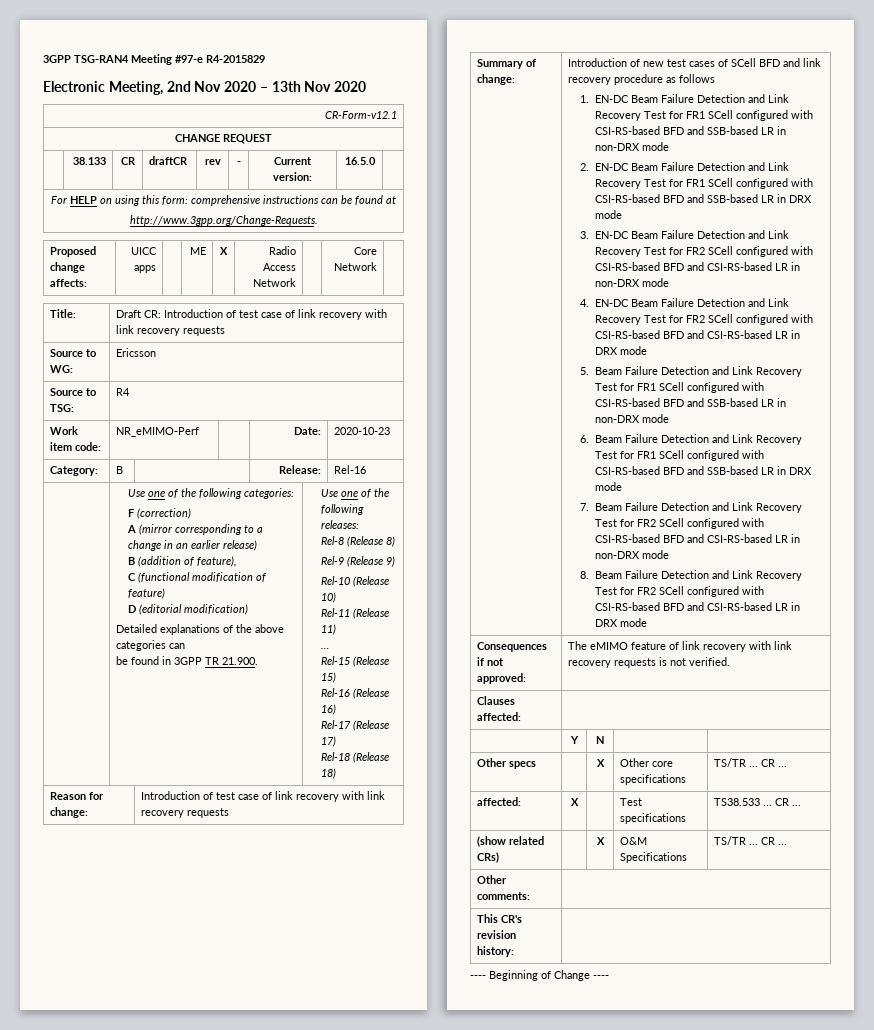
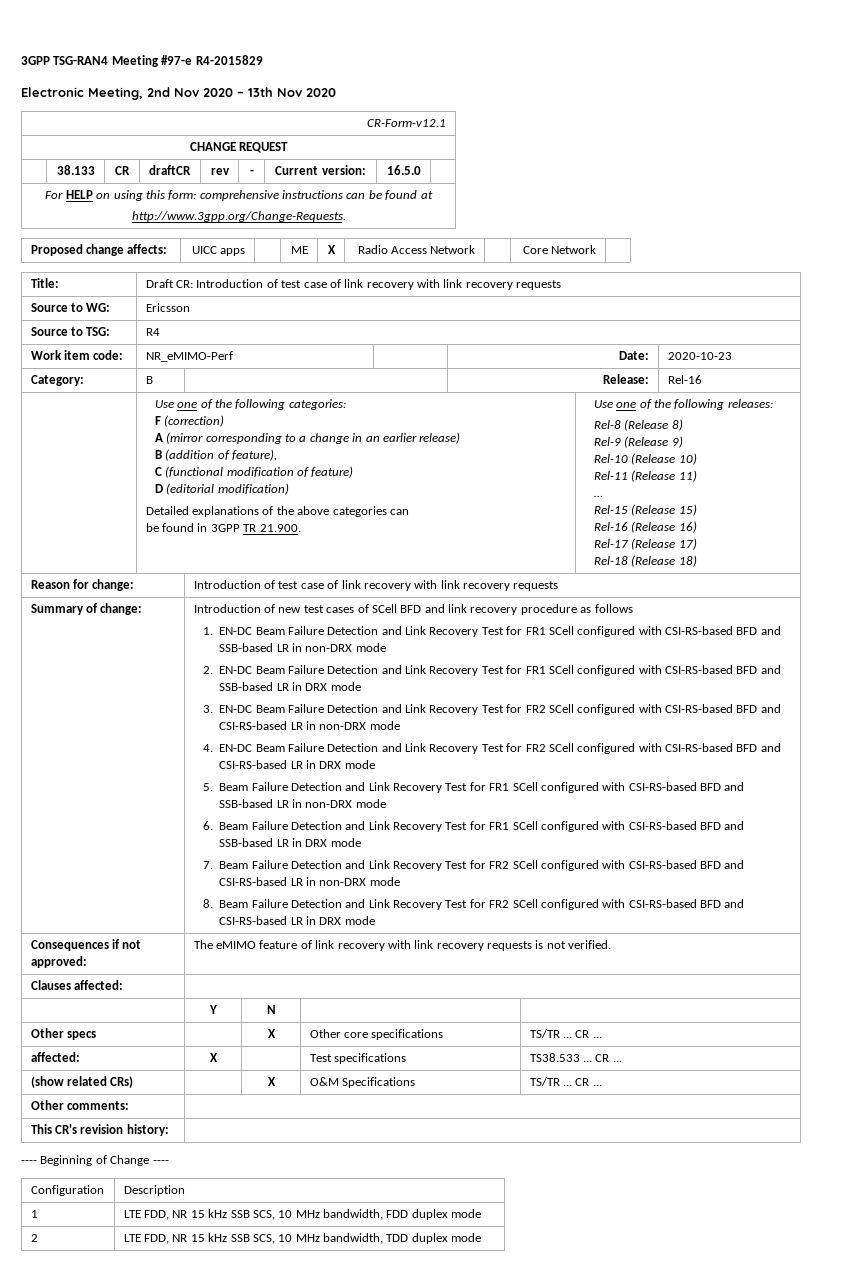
+ Configuration | Description
+ 1 | LTE FDD, NR 15 kHz SSB SCS, 10 MHz bandwidth, FDD duplex mode
+ 2 | LTE FDD, NR 15 kHz SSB SCS, 10 MHz bandwidth, TDD duplex mode

